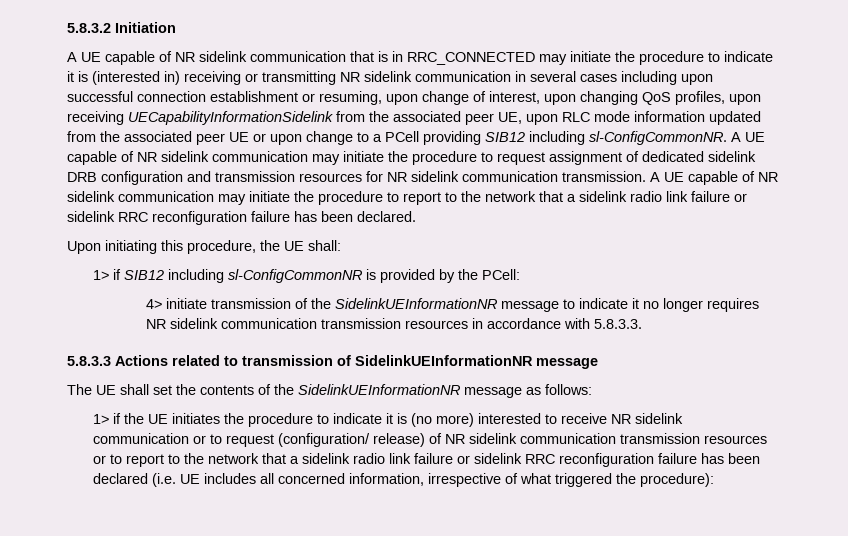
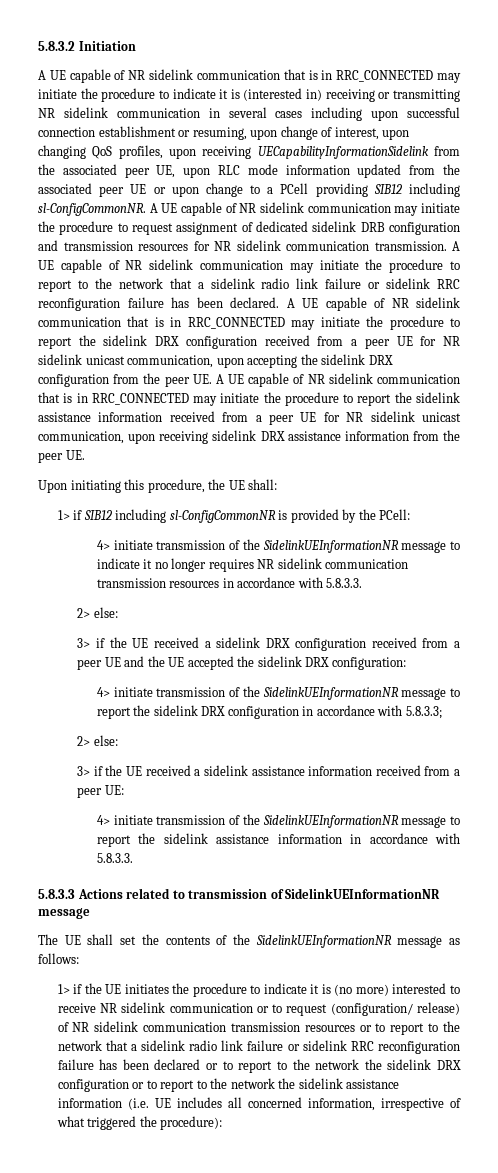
+ A UE capable of NR sidelink communication that is in RRC_CONNECTED may initiate the procedure to report the sidelink DRX configuration received from a peer UE for NR sidelink unicast communication, upon accepting the sidelink DRX configuration from the peer UE. A UE capable of NR sidelink communication that is in RRC_CONNECTED may initiate the procedure to report the sidelink assistance information received from a peer UE for NR sidelink unicast communication, upon receiving sidelink DRX assistance information from the peer UE.
  4> initiate transmission of the SidelinkUEInformationNR message to indicate it no longer requires NR sidelink communication transmission resources in accordance with 5.8.3.3.
+ 2> else:
+ 3> if the UE received a sidelink DRX configuration received from a peer UE and the UE accepted the sidelink DRX configuration:
+ 4> initiate transmission of the SidelinkUEInformationNR message to report the sidelink DRX configuration in accordance with 5.8.3.3;
+ 2> else:
+ 3> if the UE received a sidelink assistance information received from a peer UE:
+ 4> initiate transmission of the SidelinkUEInformationNR message to report the sidelink assistance information in accordance with 5.8.3.3.
- 1> if the UE initiates the procedure to indicate it is (no more) interested to receive NR sidelink communication or to request (configuration/ release) of NR sidelink communication transmission resources or to report to the network that a sidelink radio link failure or sidelink RRC reconfiguration failure has been declared (i.e. UE includes all concerned information, irrespective of what triggered the procedure):
+ 1> if the UE initiates the procedure to indicate it is (no more) interested to receive NR sidelink communication or to request (configuration/ release) of NR sidelink communication transmission resources or to report to the network that a sidelink radio link failure or sidelink RRC reconfiguration failure has been declared or to report to the network the sidelink DRX configuration or to report to the network the sidelink assistance information (i.e. UE includes all concerned information, irrespective of what triggered the procedure):

